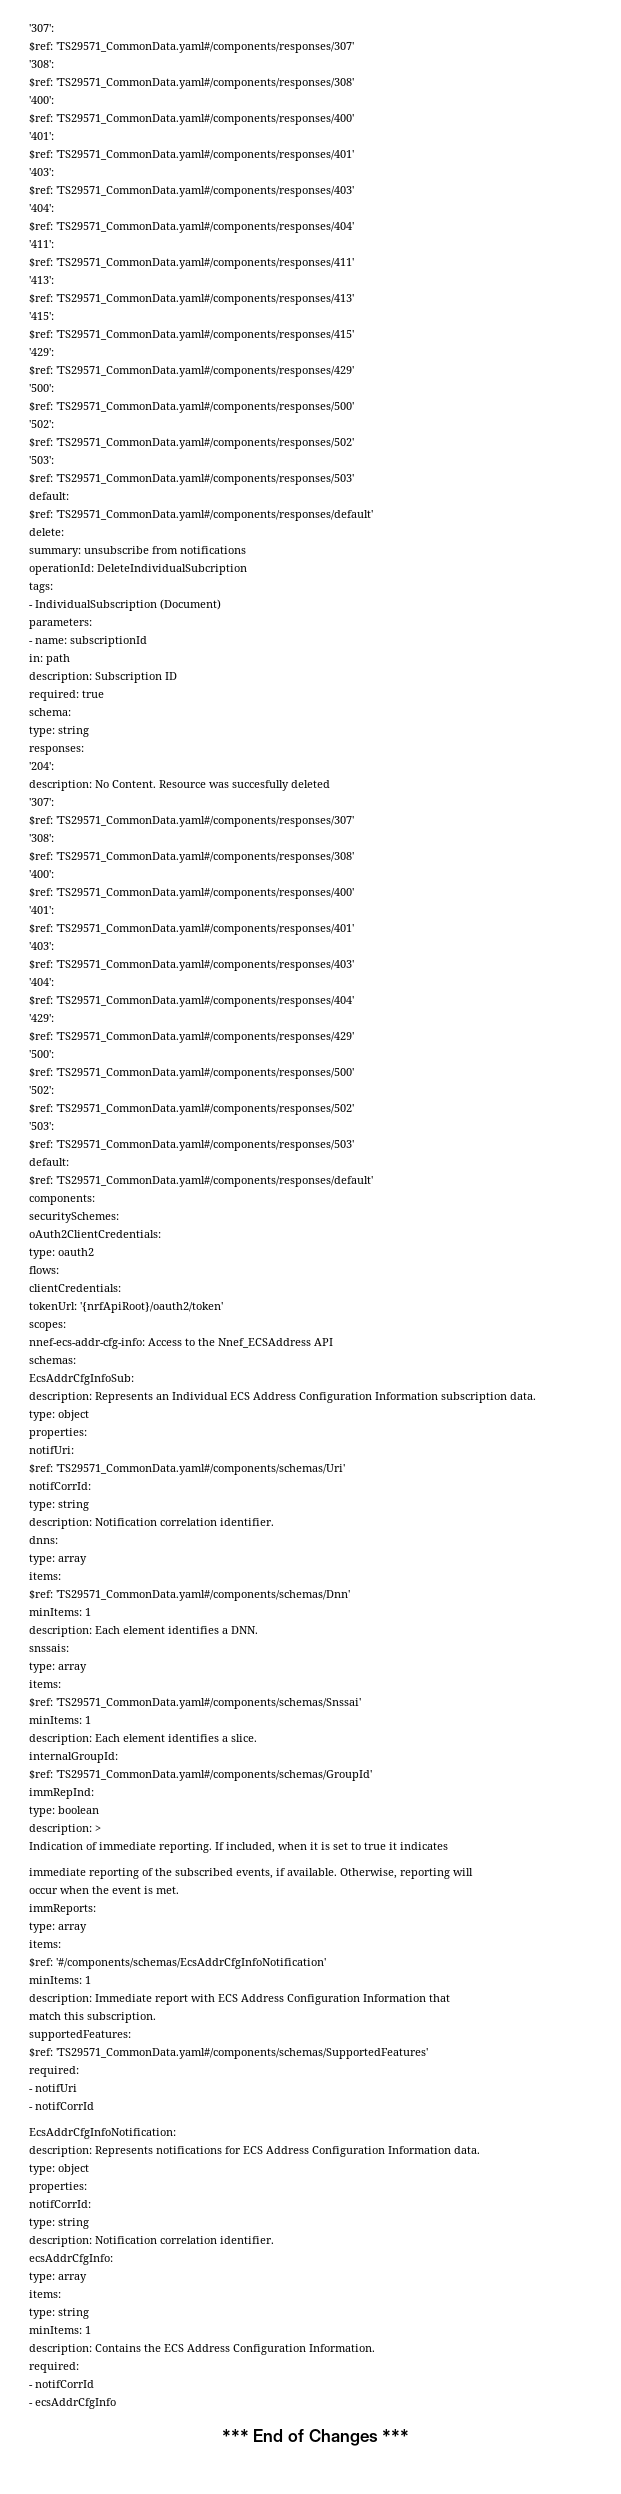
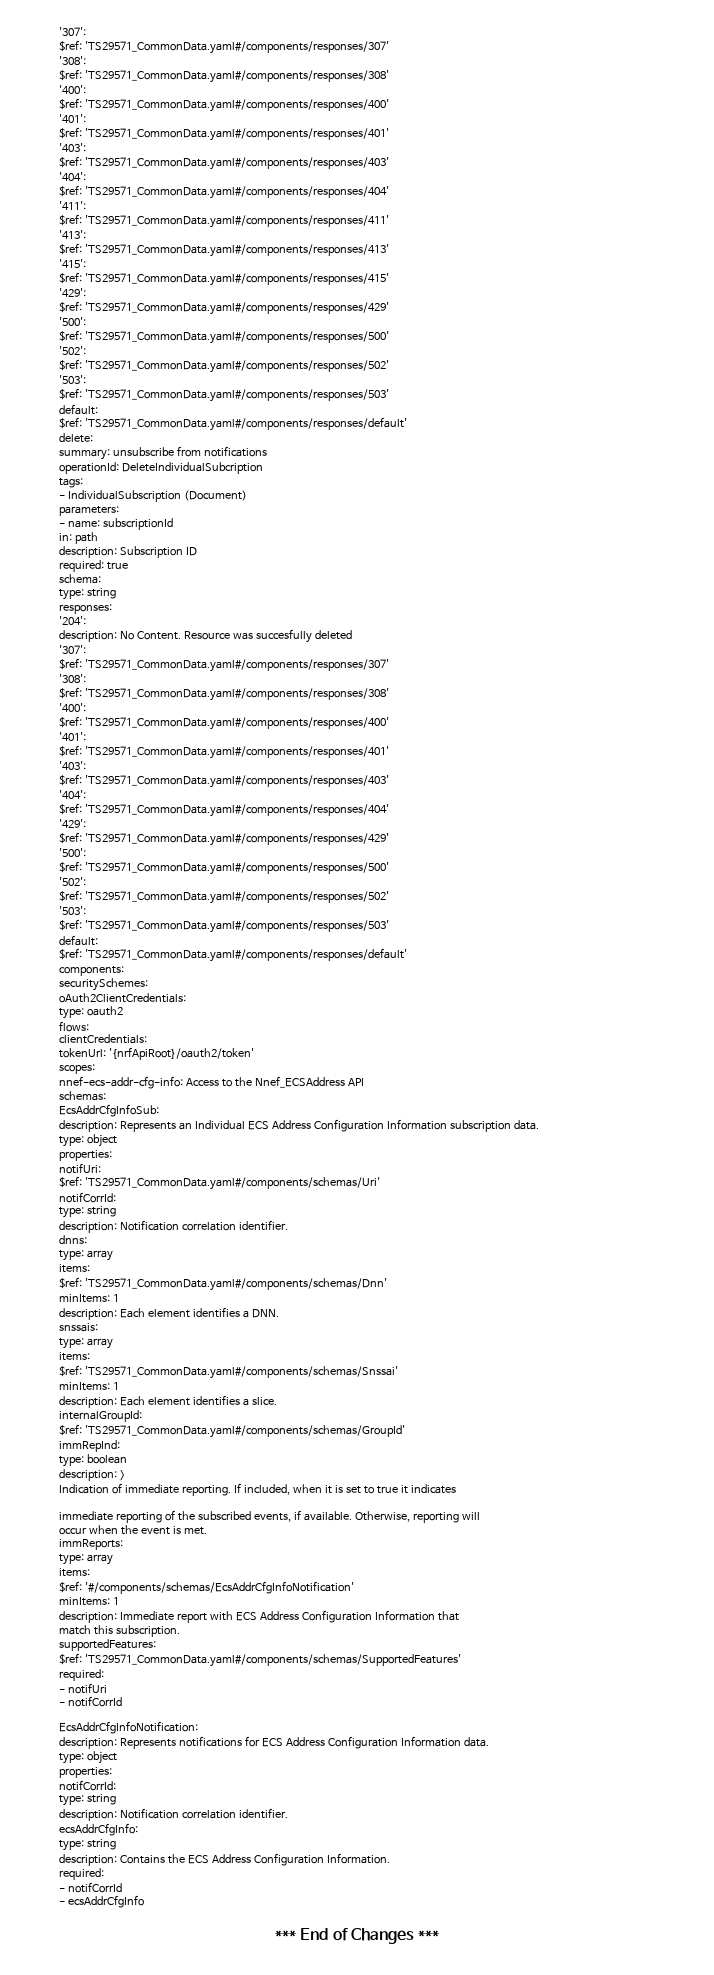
  ecsAddrCfgInfo:
- type: array
- items:
  type: string
- minItems: 1

